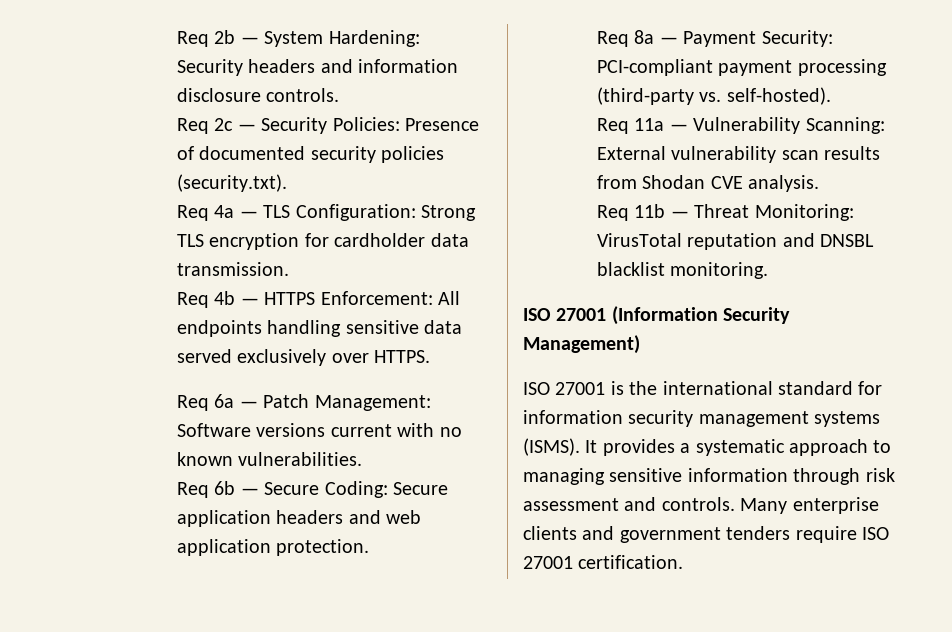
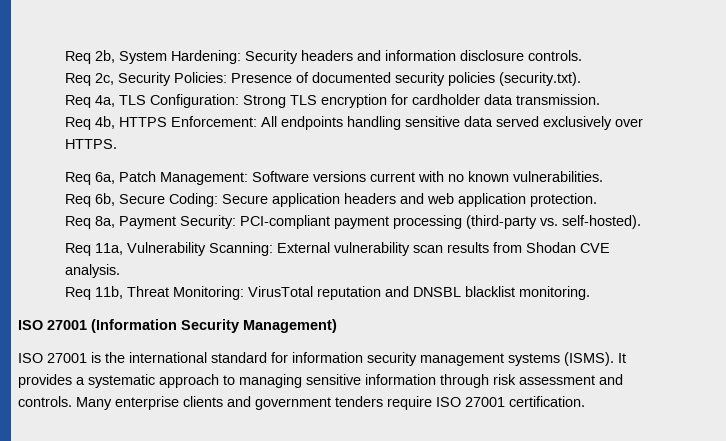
- Req 2b — System Hardening: Security headers and information disclosure controls.
+ Req 2b, System Hardening: Security headers and information disclosure controls.
- Req 2c — Security Policies: Presence of documented security policies (security.txt).
+ Req 2c, Security Policies: Presence of documented security policies (security.txt).
- Req 4a — TLS Configuration: Strong TLS encryption for cardholder data transmission.
+ Req 4a, TLS Configuration: Strong TLS encryption for cardholder data transmission.
- Req 4b — HTTPS Enforcement: All endpoints handling sensitive data served exclusively over HTTPS.
+ Req 4b, HTTPS Enforcement: All endpoints handling sensitive data served exclusively over HTTPS.
- Req 6a — Patch Management: Software versions current with no known vulnerabilities.
+ Req 6a, Patch Management: Software versions current with no known vulnerabilities.
- Req 6b — Secure Coding: Secure application headers and web application protection.
+ Req 6b, Secure Coding: Secure application headers and web application protection.
- Req 8a — Payment Security: PCI-compliant payment processing (third-party vs. self-hosted).
+ Req 8a, Payment Security: PCI-compliant payment processing (third-party vs. self-hosted).
- Req 11a — Vulnerability Scanning: External vulnerability scan results from Shodan CVE analysis.
+ Req 11a, Vulnerability Scanning: External vulnerability scan results from Shodan CVE analysis.
- Req 11b — Threat Monitoring: VirusTotal reputation and DNSBL blacklist monitoring.
+ Req 11b, Threat Monitoring: VirusTotal reputation and DNSBL blacklist monitoring.

